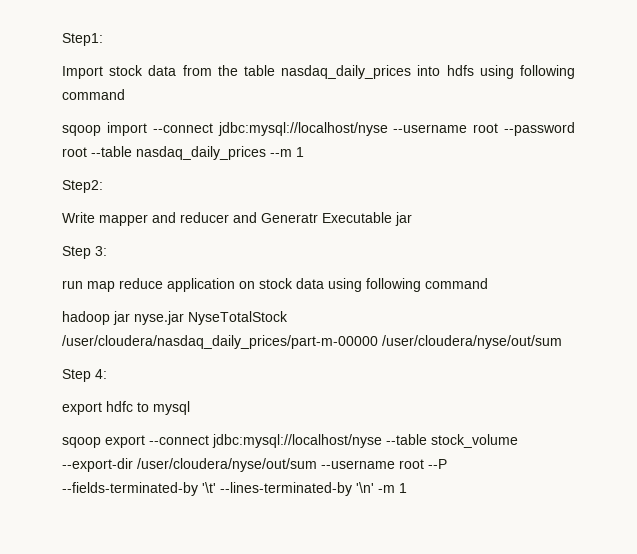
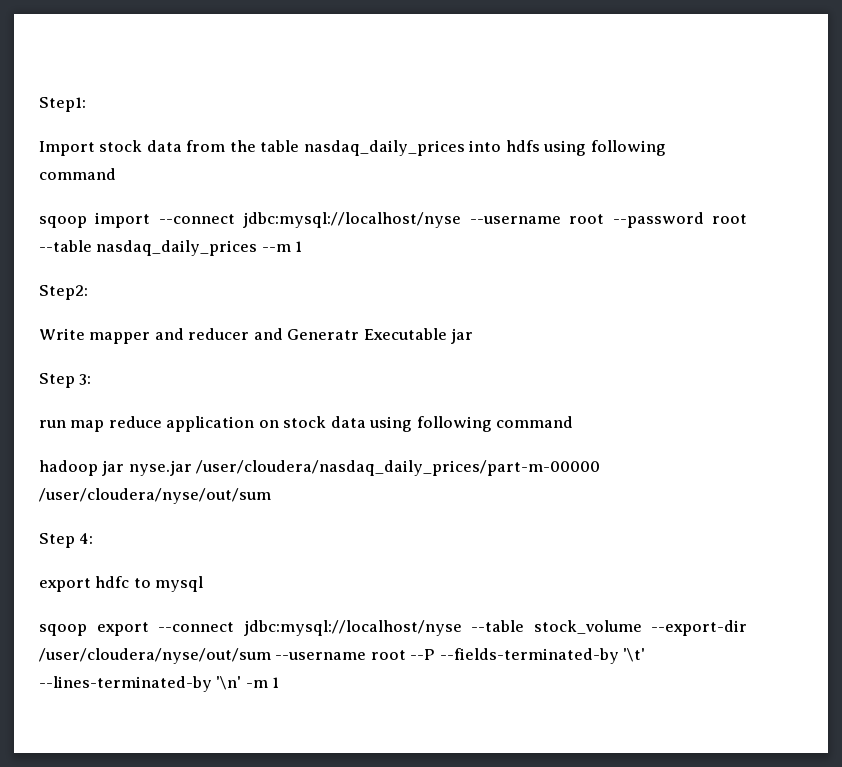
- hadoop jar nyse.jar NyseTotalStock /user/cloudera/nasdaq_daily_prices/part-m-00000 /user/cloudera/nyse/out/sum
+ hadoop jar nyse.jar /user/cloudera/nasdaq_daily_prices/part-m-00000 /user/cloudera/nyse/out/sum

